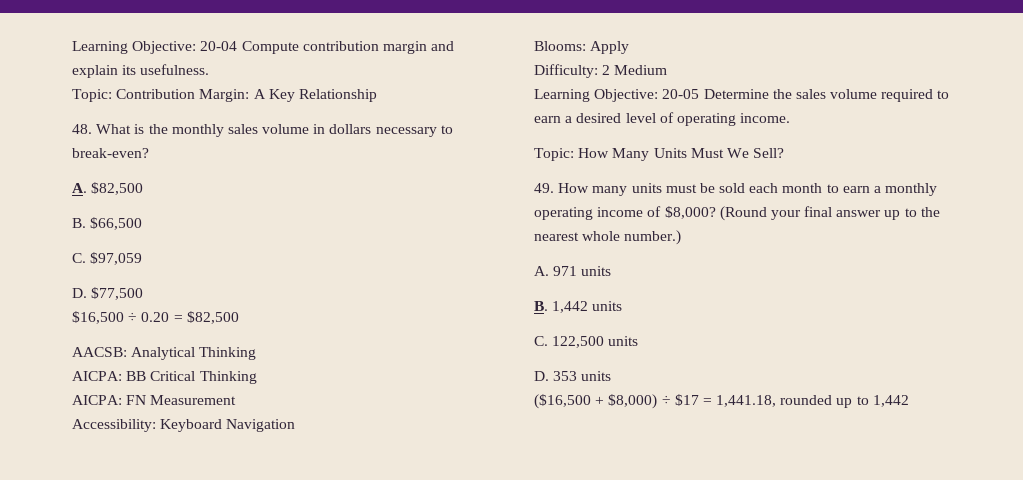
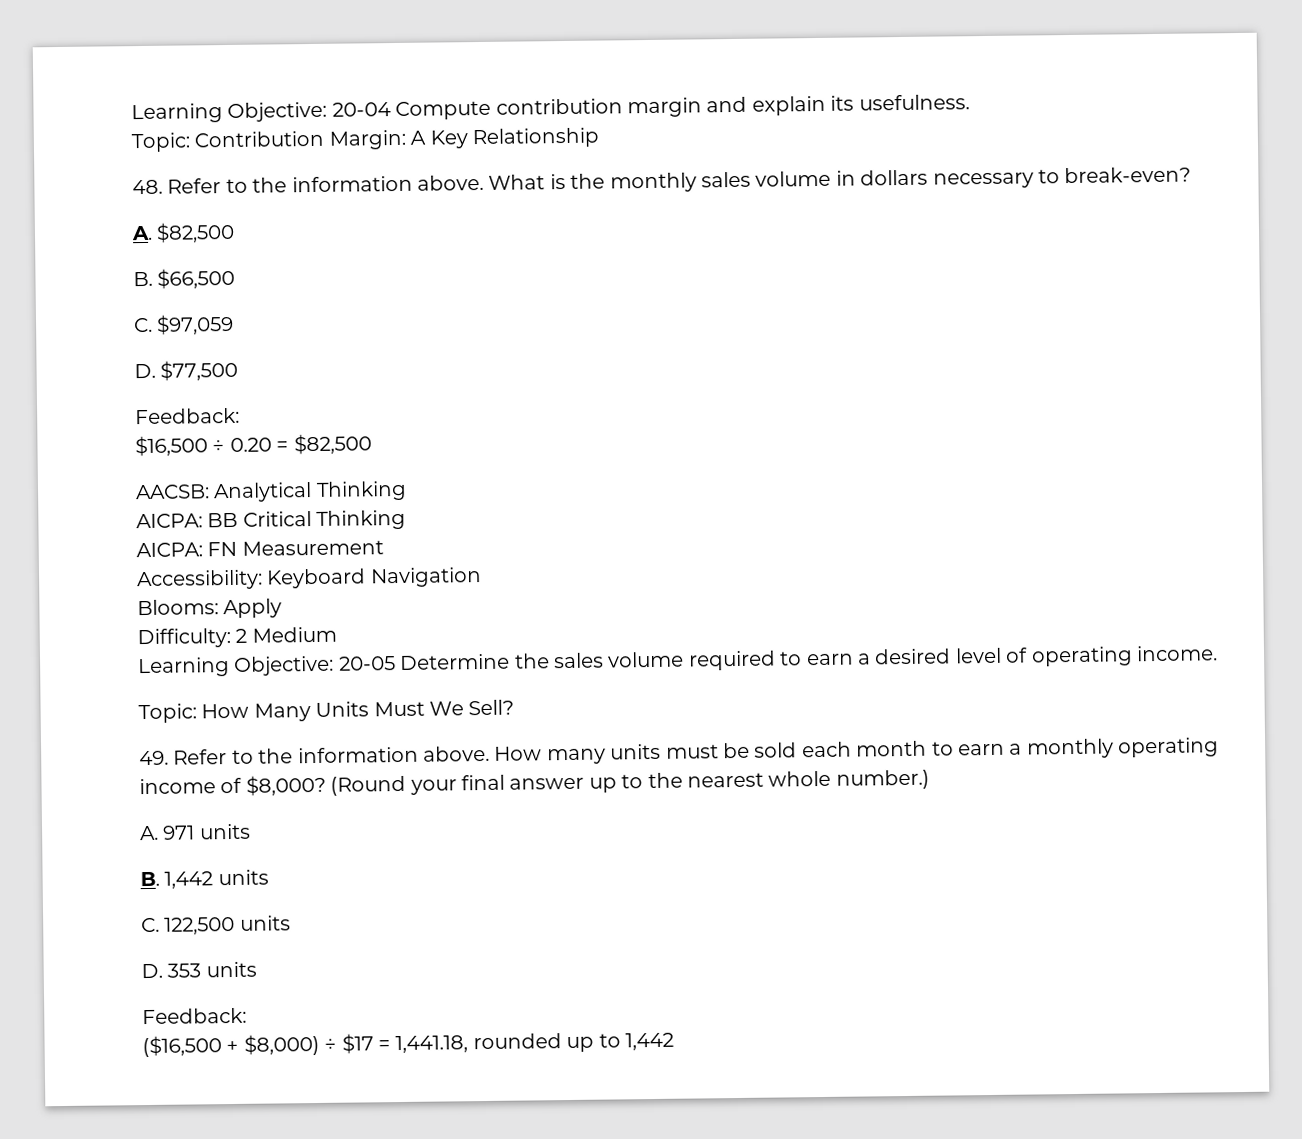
- 48. What is the monthly sales volume in dollars necessary to break-even?
+ 48. Refer to the information above. What is the monthly sales volume in dollars necessary to break-even?
  D. $77,500
+ Feedback:
- 49. How many units must be sold each month to earn a monthly operating income of $8,000?
+ 49. Refer to the information above. How many units must be sold each month to earn a monthly operating income of $8,000?
  D. 353 units
+ Feedback:

